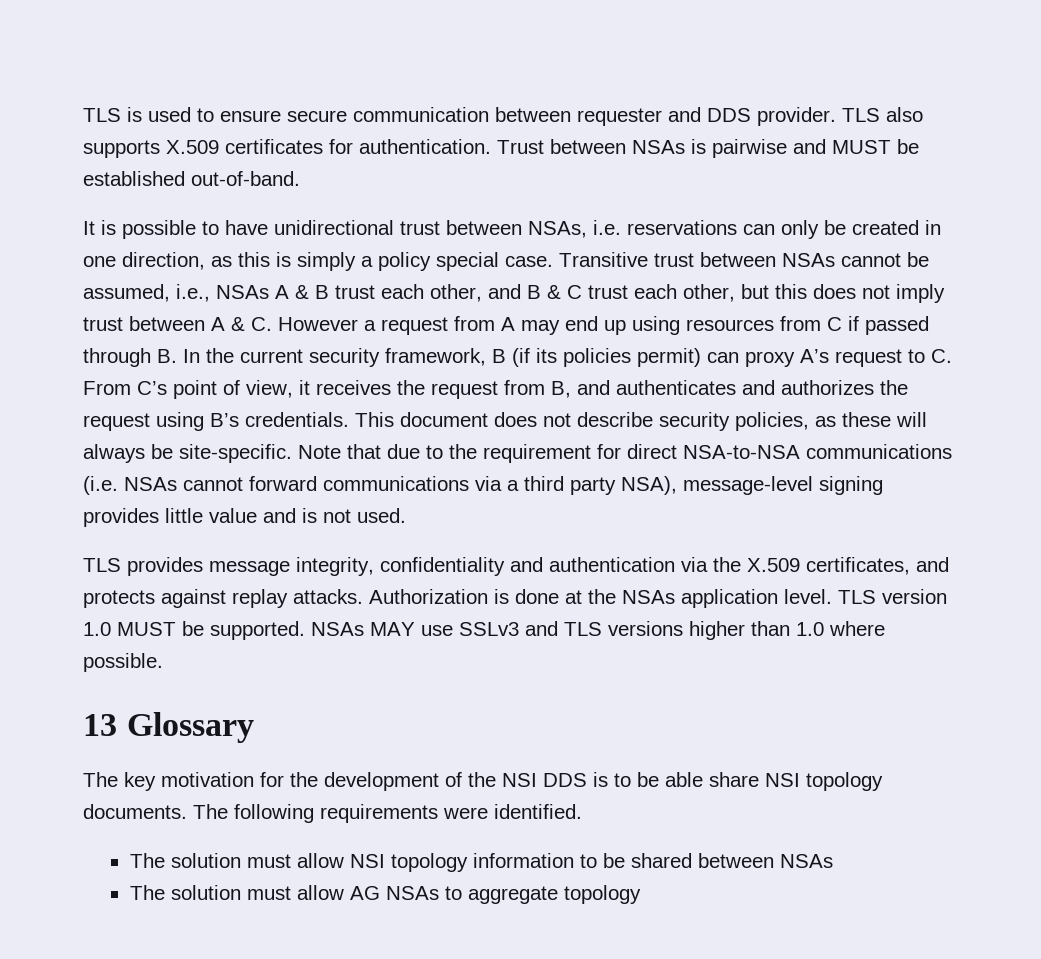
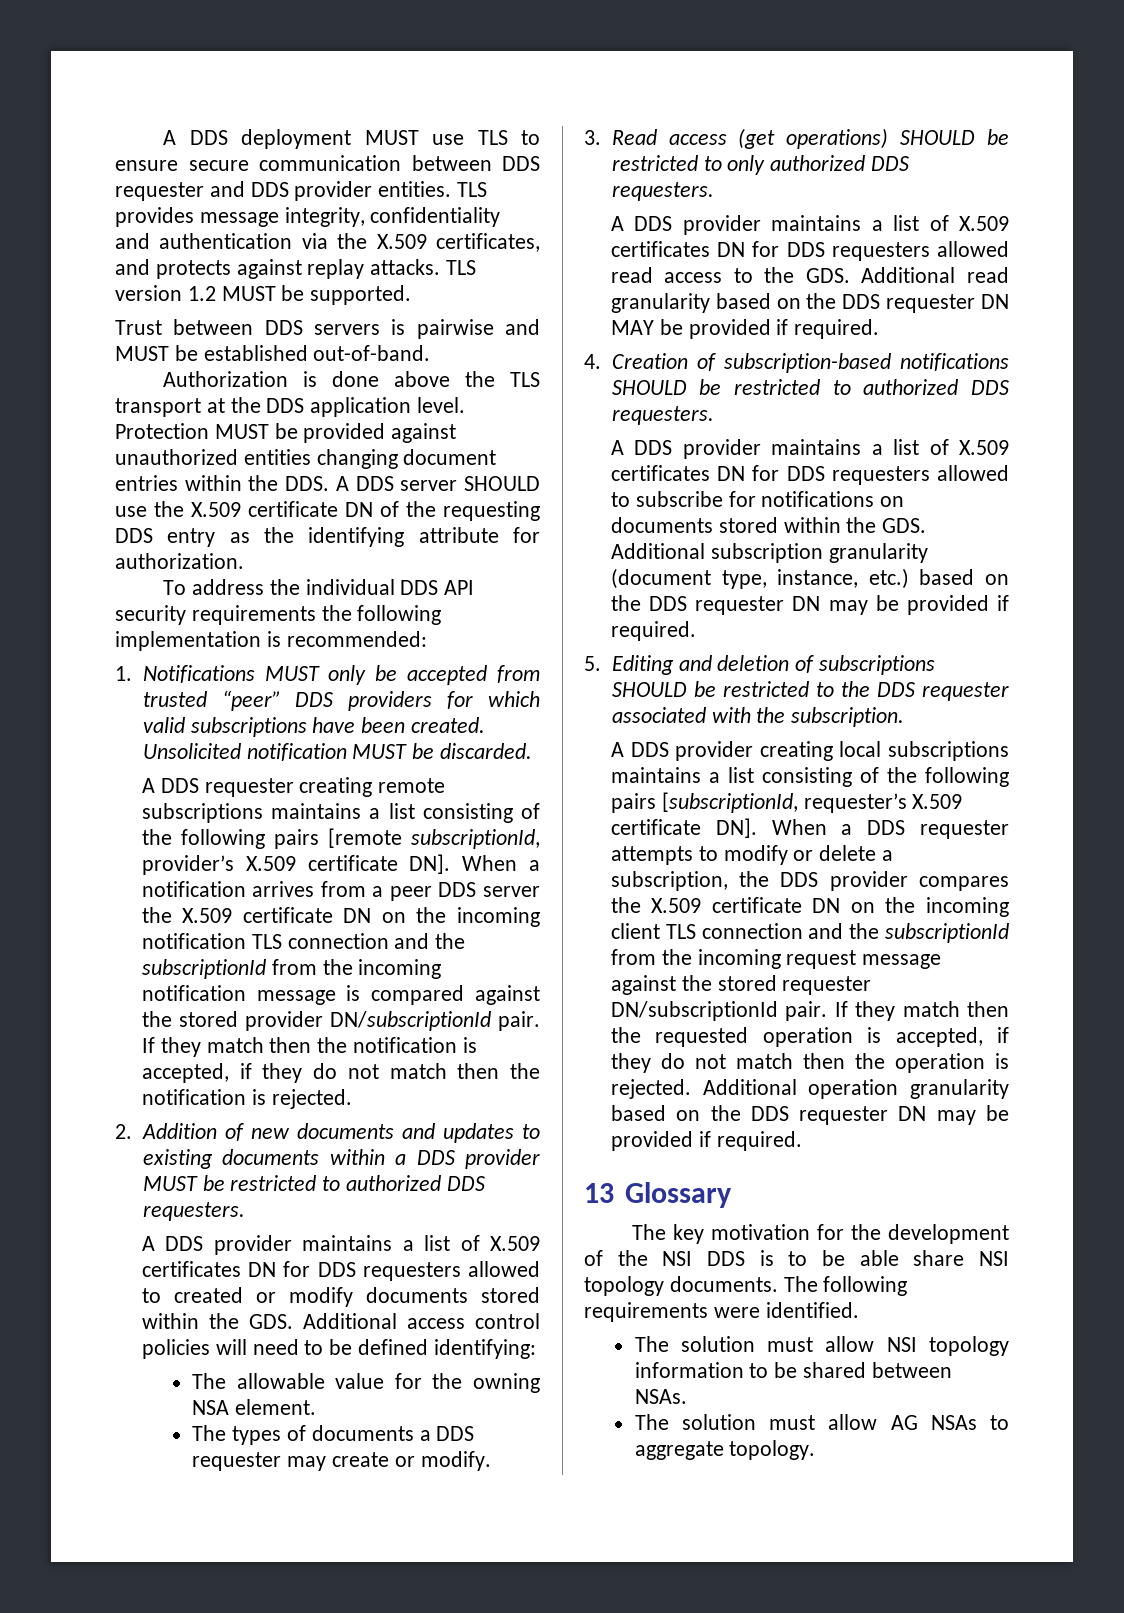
- TLS is used to ensure secure communication between requester and DDS provider. TLS also supports X.509 certificates for authentication. Trust between NSAs is pairwise and MUST be established out-of-band.
- It is possible to have unidirectional trust between NSAs, i.e. reservations can only be created in one direction, as this is simply a policy special case. Transitive trust between NSAs cannot be assumed, i.e., NSAs A & B trust each other, and B & C trust each other, but this does not imply trust between A & C. However a request from A may end up using resources from C if passed through B. In the current security framework, B (if its policies permit) can proxy A’s request to C. From C’s point of view, it receives the request from B, and authenticates and authorizes the request using B’s credentials. This document does not describe security policies, as these will always be site-specific. Note that due to the requirement for direct NSA-to-NSA communications (i.e. NSAs cannot forward communications via a third party NSA), message-level signing provides little value and is not used.
- TLS provides message integrity, confidentiality and authentication via the X.509 certificates, and protects against replay attacks.
+ A DDS deployment MUST use TLS to ensure secure communication between DDS requester and DDS provider entities. TLS provides message integrity, confidentiality and authentication via the X.509 certificates, and protects against replay attacks.
- Authorization is done at the NSAs application level.
+ TLS version 1.2 MUST be supported.
+ Trust between DDS servers is pairwise and MUST be established out-of-band.
+ Authorization is done above the TLS transport at the DDS application level.
- TLS version 1.0 MUST be supported. NSAs MAY use SSLv3 and TLS versions higher than 1.0 where possible.
+ Protection MUST be provided against unauthorized entities changing document entries within the DDS. A DDS server SHOULD use the X.509 certificate DN of the requesting DDS entry as the identifying attribute for authorization.
+ To address the individual DDS API security requirements the following implementation is recommended:
+ 1. Notifications MUST only be accepted from trusted “peer” DDS providers for which valid subscriptions have been created. Unsolicited notification MUST be discarded.
+ A DDS requester creating remote subscriptions maintains a list consisting of the following pairs [remote subscriptionId, provider’s X.509 certificate DN]. When a notification arrives from a peer DDS server the X.509 certificate DN on the incoming notification TLS connection and the subscriptionId from the incoming notification message is compared against the stored provider DN/subscriptionId pair. If they match then the notification is accepted, if they do not match then the notification is rejected.
+ 2. Addition of new documents and updates to existing documents within a DDS provider MUST be restricted to authorized DDS requesters.
+ A DDS provider maintains a list of X.509 certificates DN for DDS requesters allowed to created or modify documents stored within the GDS. Additional access control policies will need to be defined identifying:
+ The allowable value for the owning NSA element.
+ The types of documents a DDS requester may create or modify.
+ 3. Read access (get operations) SHOULD be restricted to only authorized DDS requesters.
+ A DDS provider maintains a list of X.509 certificates DN for DDS requesters allowed read access to the GDS. Additional read granularity based on the DDS requester DN MAY be provided if required.
+ 4. Creation of subscription-based notifications SHOULD be restricted to authorized DDS requesters.
+ A DDS provider maintains a list of X.509 certificates DN for DDS requesters allowed to subscribe for notifications on documents stored within the GDS. Additional subscription granularity (document type, instance, etc.) based on the DDS requester DN may be provided if required.
+ 5. Editing and deletion of subscriptions SHOULD be restricted to the DDS requester associated with the subscription.
+ A DDS provider creating local subscriptions maintains a list consisting of the following pairs [subscriptionId, requester’s X.509 certificate DN]. When a DDS requester attempts to modify or delete a subscription, the DDS provider compares the X.509 certificate DN on the incoming client TLS connection and the subscriptionId from the incoming request message against the stored requester DN/subscriptionId pair. If they match then the requested operation is accepted, if they do not match then the operation is rejected. Additional operation granularity based on the DDS requester DN may be provided if required.
- The solution must allow NSI topology information to be shared between NSAs
+ The solution must allow NSI topology information to be shared between NSAs.
- The solution must allow AG NSAs to aggregate topology
+ The solution must allow AG NSAs to aggregate topology.

